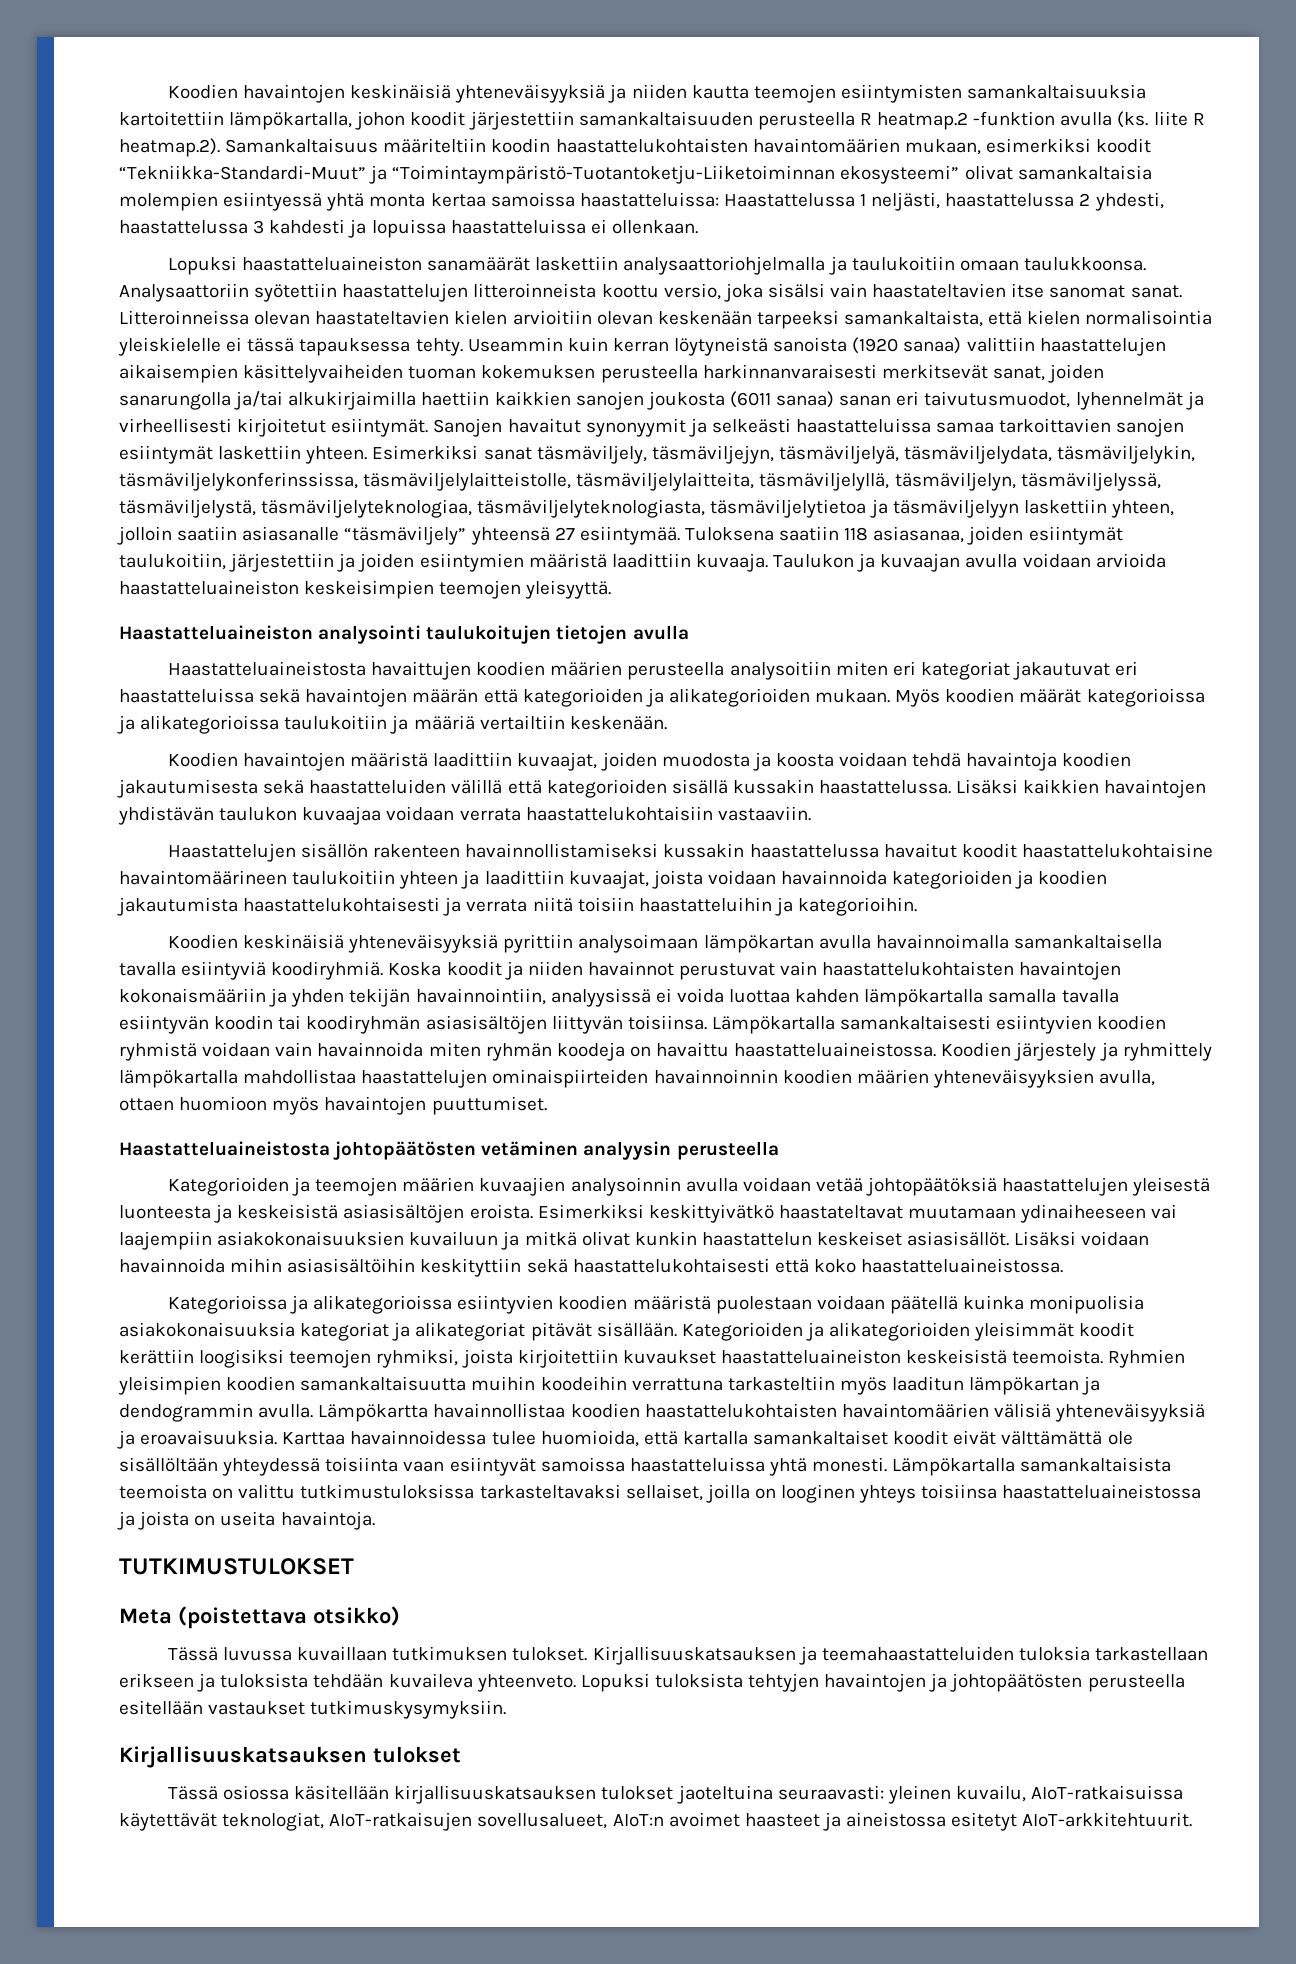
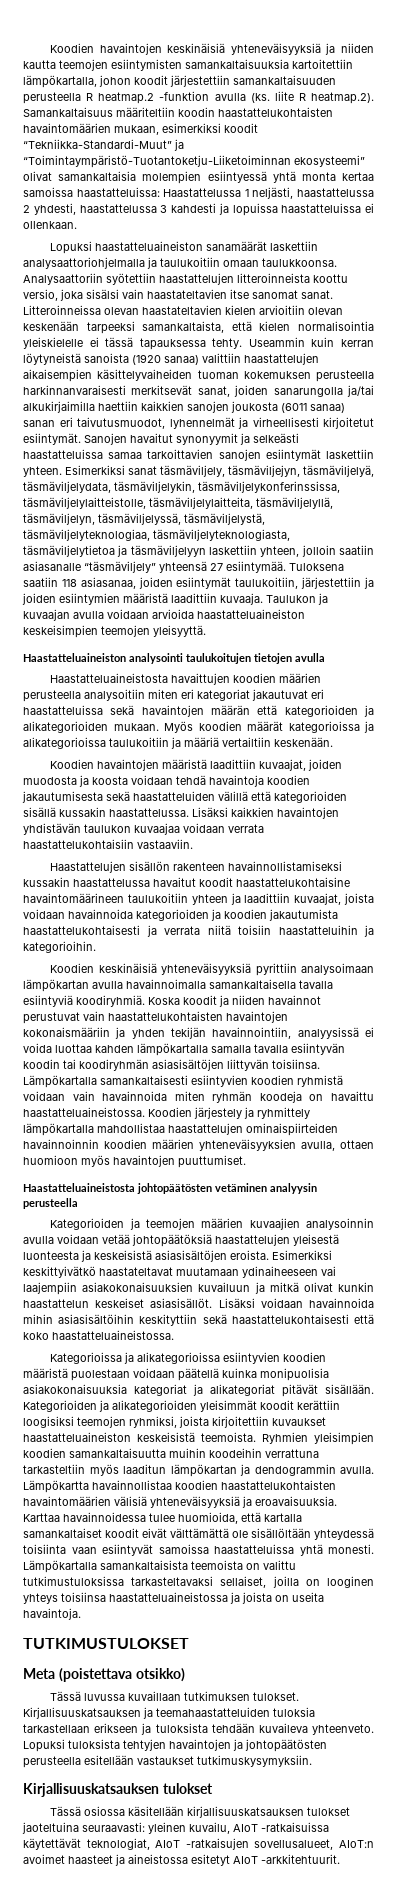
- Tässä osiossa käsitellään kirjallisuuskatsauksen tulokset jaoteltuina seuraavasti: yleinen kuvailu, AIoT-ratkaisuissa käytettävät teknologiat, AIoT-ratkaisujen sovellusalueet, AIoT:n avoimet haasteet ja aineistossa esitetyt AIoT-arkkitehtuurit.
+ Tässä osiossa käsitellään kirjallisuuskatsauksen tulokset jaoteltuina seuraavasti: yleinen kuvailu, AIoT -ratkaisuissa käytettävät teknologiat, AIoT -ratkaisujen sovellusalueet, AIoT:n avoimet haasteet ja aineistossa esitetyt AIoT -arkkitehtuurit.

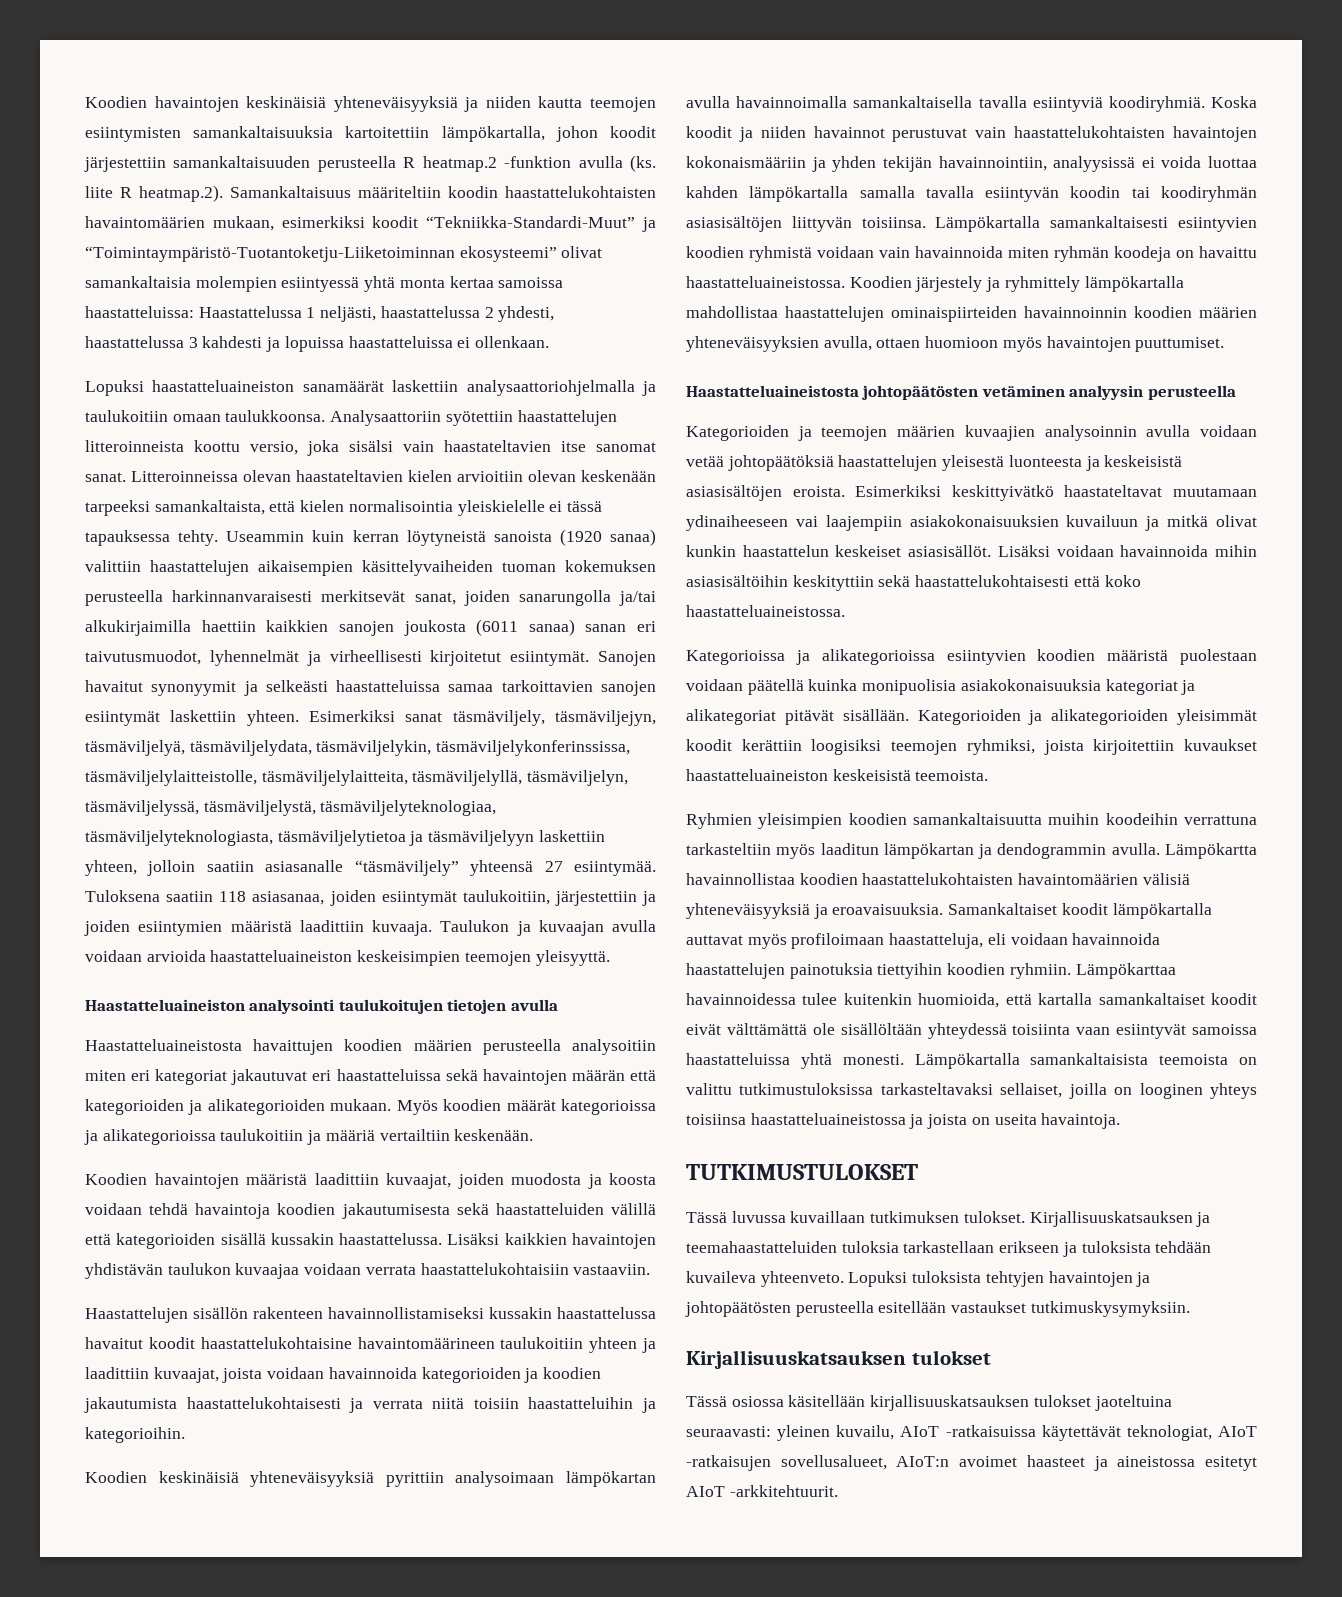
- Kategorioiden ja alikategorioiden yleisimmät koodit kerättiin loogisiksi teemojen ryhmiksi, joista kirjoitettiin kuvaukset haastatteluaineiston keskeisistä teemoista. Ryhmien yleisimpien koodien samankaltaisuutta muihin koodeihin verrattuna tarkasteltiin myös laaditun lämpökartan ja dendogrammin avulla.
+ Kategorioiden ja alikategorioiden yleisimmät koodit kerättiin loogisiksi teemojen ryhmiksi, joista kirjoitettiin kuvaukset haastatteluaineiston keskeisistä teemoista.
+ Ryhmien yleisimpien koodien samankaltaisuutta muihin koodeihin verrattuna tarkasteltiin myös laaditun lämpökartan ja dendogrammin avulla.
- Karttaa havainnoidessa tulee huomioida, että kartalla samankaltaiset koodit eivät välttämättä ole sisällöltään yhteydessä toisiinta vaan esiintyvät samoissa haastatteluissa yhtä monesti.
+ Samankaltaiset koodit lämpökartalla auttavat myös profiloimaan haastatteluja, eli voidaan havainnoida haastattelujen painotuksia tiettyihin koodien ryhmiin. Lämpökarttaa havainnoidessa tulee kuitenkin huomioida, että kartalla samankaltaiset koodit eivät välttämättä ole sisällöltään yhteydessä toisiinta vaan esiintyvät samoissa haastatteluissa yhtä monesti.
- Meta (poistettava otsikko)

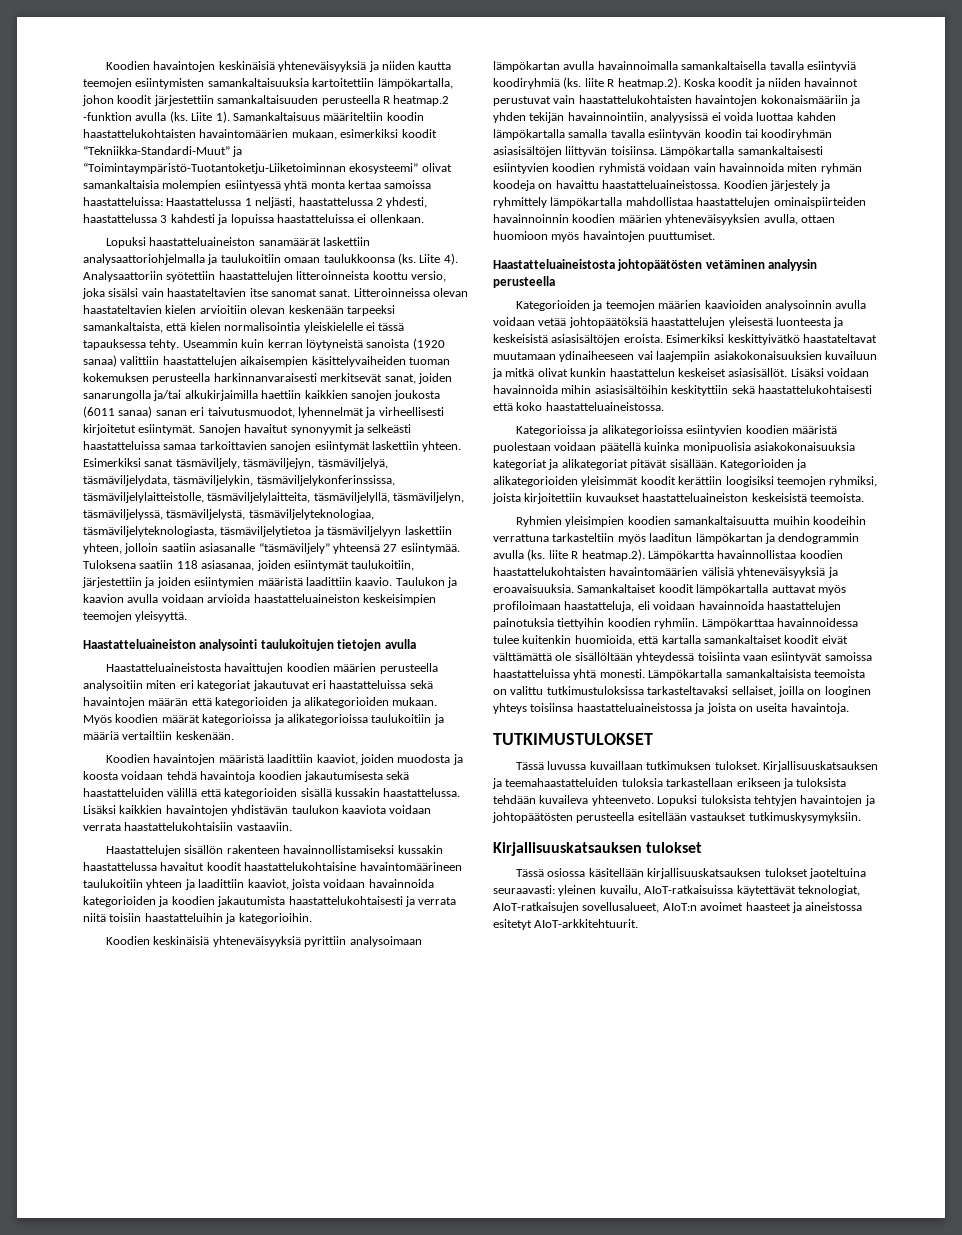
- Koodien havaintojen keskinäisiä yhteneväisyyksiä ja niiden kautta teemojen esiintymisten samankaltaisuuksia kartoitettiin lämpökartalla, johon koodit järjestettiin samankaltaisuuden perusteella R heatmap.2 -funktion avulla (ks. liite R heatmap.2). Samankaltaisuus määriteltiin koodin haastattelukohtaisten havaintomäärien mukaan, esimerkiksi koodit “Tekniikka-Standardi-Muut” ja “Toimintaympäristö-Tuotantoketju-Liiketoiminnan ekosysteemi” olivat samankaltaisia molempien esiintyessä yhtä monta kertaa samoissa haastatteluissa: Haastattelussa 1 neljästi, haastattelussa 2 yhdesti, haastattelussa 3 kahdesti ja lopuissa haastatteluissa ei ollenkaan.
+ Koodien havaintojen keskinäisiä yhteneväisyyksiä ja niiden kautta teemojen esiintymisten samankaltaisuuksia kartoitettiin lämpökartalla, johon koodit järjestettiin samankaltaisuuden perusteella R heatmap.2 -funktion avulla (ks. Liite 1). Samankaltaisuus määriteltiin koodin haastattelukohtaisten havaintomäärien mukaan, esimerkiksi koodit “Tekniikka-Standardi-Muut” ja “Toimintaympäristö-Tuotantoketju-Liiketoiminnan ekosysteemi” olivat samankaltaisia molempien esiintyessä yhtä monta kertaa samoissa haastatteluissa: Haastattelussa 1 neljästi, haastattelussa 2 yhdesti, haastattelussa 3 kahdesti ja lopuissa haastatteluissa ei ollenkaan.
- Lopuksi haastatteluaineiston sanamäärät laskettiin analysaattoriohjelmalla ja taulukoitiin omaan taulukkoonsa.
+ Lopuksi haastatteluaineiston sanamäärät laskettiin analysaattoriohjelmalla ja taulukoitiin omaan taulukkoonsa (ks. Liite 4).
- Tuloksena saatiin 118 asiasanaa, joiden esiintymät taulukoitiin, järjestettiin ja joiden esiintymien määristä laadittiin kuvaaja.
+ Tuloksena saatiin 118 asiasanaa, joiden esiintymät taulukoitiin, järjestettiin ja joiden esiintymien määristä laadittiin kaavio.
- Taulukon ja kuvaajan avulla voidaan arvioida haastatteluaineiston keskeisimpien teemojen yleisyyttä.
+ Taulukon ja kaavion avulla voidaan arvioida haastatteluaineiston keskeisimpien teemojen yleisyyttä.
- Koodien havaintojen määristä laadittiin kuvaajat, joiden muodosta ja koosta voidaan tehdä havaintoja koodien jakautumisesta sekä haastatteluiden välillä että kategorioiden sisällä kussakin haastattelussa.
+ Koodien havaintojen määristä laadittiin kaaviot, joiden muodosta ja koosta voidaan tehdä havaintoja koodien jakautumisesta sekä haastatteluiden välillä että kategorioiden sisällä kussakin haastattelussa.
- Lisäksi kaikkien havaintojen yhdistävän taulukon kuvaajaa voidaan verrata haastattelukohtaisiin vastaaviin.
+ Lisäksi kaikkien havaintojen yhdistävän taulukon kaaviota voidaan verrata haastattelukohtaisiin vastaaviin.
- Haastattelujen sisällön rakenteen havainnollistamiseksi kussakin haastattelussa havaitut koodit haastattelukohtaisine havaintomäärineen taulukoitiin yhteen ja laadittiin kuvaajat, joista voidaan havainnoida kategorioiden ja koodien jakautumista haastattelukohtaisesti ja verrata niitä toisiin haastatteluihin ja kategorioihin.
+ Haastattelujen sisällön rakenteen havainnollistamiseksi kussakin haastattelussa havaitut koodit haastattelukohtaisine havaintomäärineen taulukoitiin yhteen ja laadittiin kaaviot, joista voidaan havainnoida kategorioiden ja koodien jakautumista haastattelukohtaisesti ja verrata niitä toisiin haastatteluihin ja kategorioihin.
- Koodien keskinäisiä yhteneväisyyksiä pyrittiin analysoimaan lämpökartan avulla havainnoimalla samankaltaisella tavalla esiintyviä koodiryhmiä. Koska koodit ja niiden havainnot perustuvat vain haastattelukohtaisten havaintojen kokonaismääriin ja yhden tekijän havainnointiin, analyysissä ei voida luottaa kahden lämpökartalla samalla tavalla esiintyvän koodin tai koodiryhmän asiasisältöjen liittyvän toisiinsa.
+ Koodien keskinäisiä yhteneväisyyksiä pyrittiin analysoimaan lämpökartan avulla havainnoimalla samankaltaisella tavalla esiintyviä koodiryhmiä (ks. liite R heatmap.2). Koska koodit ja niiden havainnot perustuvat vain haastattelukohtaisten havaintojen kokonaismääriin ja yhden tekijän havainnointiin, analyysissä ei voida luottaa kahden lämpökartalla samalla tavalla esiintyvän koodin tai koodiryhmän asiasisältöjen liittyvän toisiinsa.
- Kategorioiden ja teemojen määrien kuvaajien analysoinnin avulla voidaan vetää johtopäätöksiä haastattelujen yleisestä luonteesta ja keskeisistä asiasisältöjen eroista.
+ Kategorioiden ja teemojen määrien kaavioiden analysoinnin avulla voidaan vetää johtopäätöksiä haastattelujen yleisestä luonteesta ja keskeisistä asiasisältöjen eroista.
- Ryhmien yleisimpien koodien samankaltaisuutta muihin koodeihin verrattuna tarkasteltiin myös laaditun lämpökartan ja dendogrammin avulla. Lämpökartta havainnollistaa koodien haastattelukohtaisten havaintomäärien välisiä yhteneväisyyksiä ja eroavaisuuksia.
+ Ryhmien yleisimpien koodien samankaltaisuutta muihin koodeihin verrattuna tarkasteltiin myös laaditun lämpökartan ja dendogrammin avulla (ks. liite R heatmap.2). Lämpökartta havainnollistaa koodien haastattelukohtaisten havaintomäärien välisiä yhteneväisyyksiä ja eroavaisuuksia.
- Tässä osiossa käsitellään kirjallisuuskatsauksen tulokset jaoteltuina seuraavasti: yleinen kuvailu, AIoT -ratkaisuissa käytettävät teknologiat, AIoT -ratkaisujen sovellusalueet, AIoT:n avoimet haasteet ja aineistossa esitetyt AIoT -arkkitehtuurit.
+ Tässä osiossa käsitellään kirjallisuuskatsauksen tulokset jaoteltuina seuraavasti: yleinen kuvailu, AIoT-ratkaisuissa käytettävät teknologiat, AIoT-ratkaisujen sovellusalueet, AIoT:n avoimet haasteet ja aineistossa esitetyt AIoT-arkkitehtuurit.

